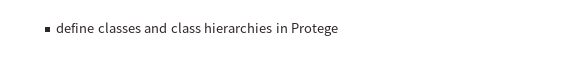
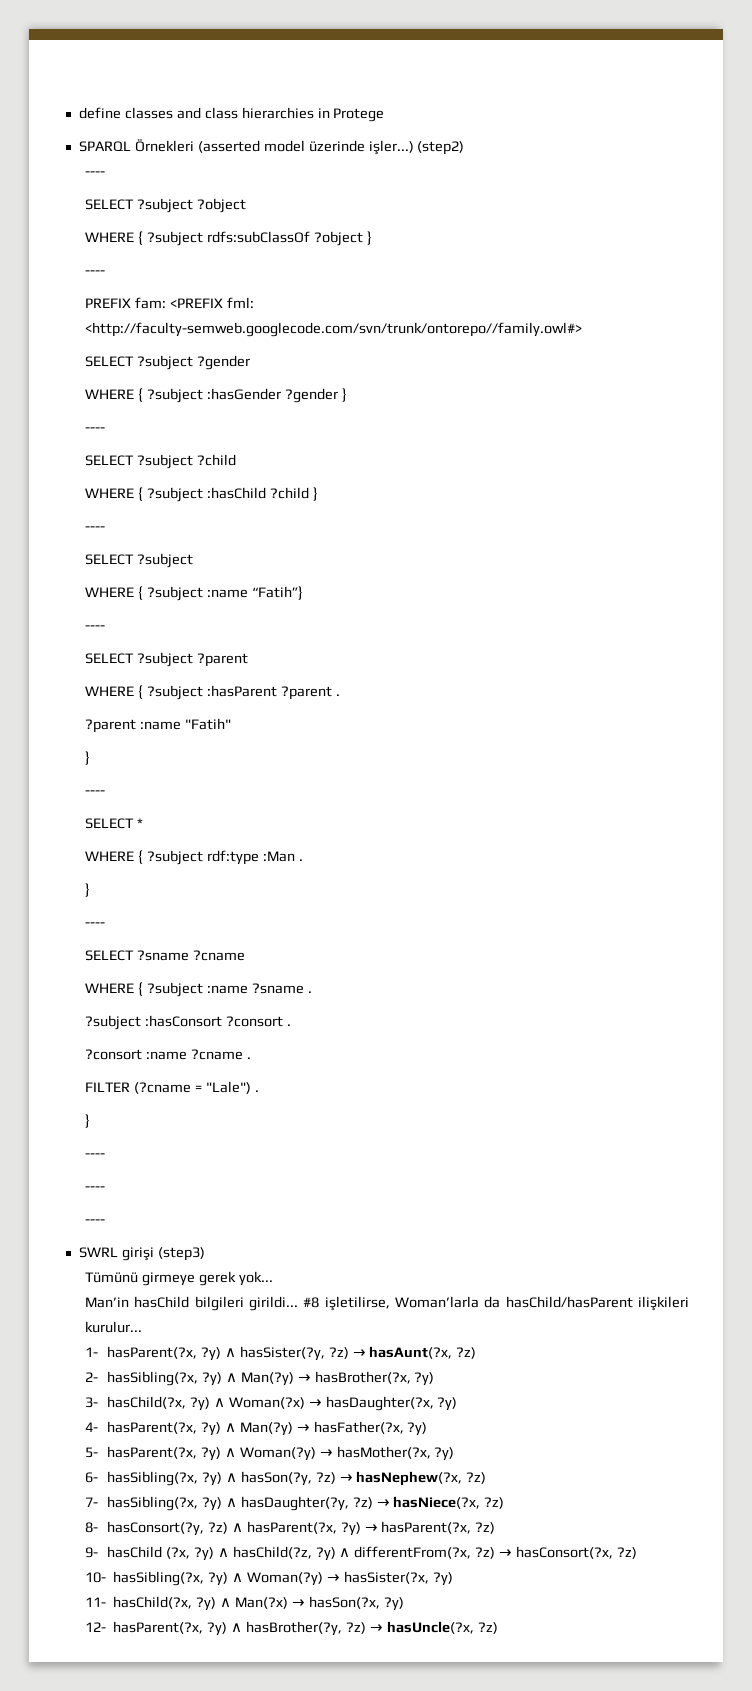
+ SPARQL Örnekleri (asserted model üzerinde işler...) (step2)
+ ----
+ SELECT ?subject ?object
+ WHERE { ?subject rdfs:subClassOf ?object }
+ ----
+ PREFIX fam: <PREFIX fml: <http://faculty-semweb.googlecode.com/svn/trunk/ontorepo//family.owl#>
+ SELECT ?subject ?gender
+ WHERE { ?subject :hasGender ?gender }
+ ----
+ SELECT ?subject ?child
+ WHERE { ?subject :hasChild ?child }
+ ----
+ SELECT ?subject
+ WHERE { ?subject :name “Fatih”}
+ ----
+ SELECT ?subject ?parent
+ WHERE { ?subject :hasParent ?parent .
+ ?parent :name "Fatih"
+ }
+ ----
+ SELECT *
+ WHERE { ?subject rdf:type :Man .
+ }
+ ----
+ SELECT ?sname ?cname
+ WHERE { ?subject :name ?sname .
+ ?subject :hasConsort ?consort .
+ ?consort :name ?cname .
+ FILTER (?cname = "Lale") .
+ }
+ ----
+ ----
+ ----
+ SWRL girişi (step3)
+ Tümünü girmeye gerek yok...
+ Man’in hasChild bilgileri girildi... #8 işletilirse, Woman’larla da hasChild/hasParent ilişkileri kurulur...
+ 1- hasParent(?x, ?y) ∧ hasSister(?y, ?z) → hasAunt(?x, ?z)
+ 2- hasSibling(?x, ?y) ∧ Man(?y) → hasBrother(?x, ?y)
+ 3- hasChild(?x, ?y) ∧ Woman(?x) → hasDaughter(?x, ?y)
+ 4- hasParent(?x, ?y) ∧ Man(?y) → hasFather(?x, ?y)
+ 5- hasParent(?x, ?y) ∧ Woman(?y) → hasMother(?x, ?y)
+ 6- hasSibling(?x, ?y) ∧ hasSon(?y, ?z) → hasNephew(?x, ?z)
+ 7- hasSibling(?x, ?y) ∧ hasDaughter(?y, ?z) → hasNiece(?x, ?z)
+ 8- hasConsort(?y, ?z) ∧ hasParent(?x, ?y) → hasParent(?x, ?z)
+ 9- hasChild (?x, ?y) ∧ hasChild(?z, ?y) ∧ differentFrom(?x, ?z) → hasConsort(?x, ?z)
+ 10- hasSibling(?x, ?y) ∧ Woman(?y) → hasSister(?x, ?y)
+ 11- hasChild(?x, ?y) ∧ Man(?x) → hasSon(?x, ?y)
+ 12- hasParent(?x, ?y) ∧ hasBrother(?y, ?z) → hasUncle(?x, ?z)

